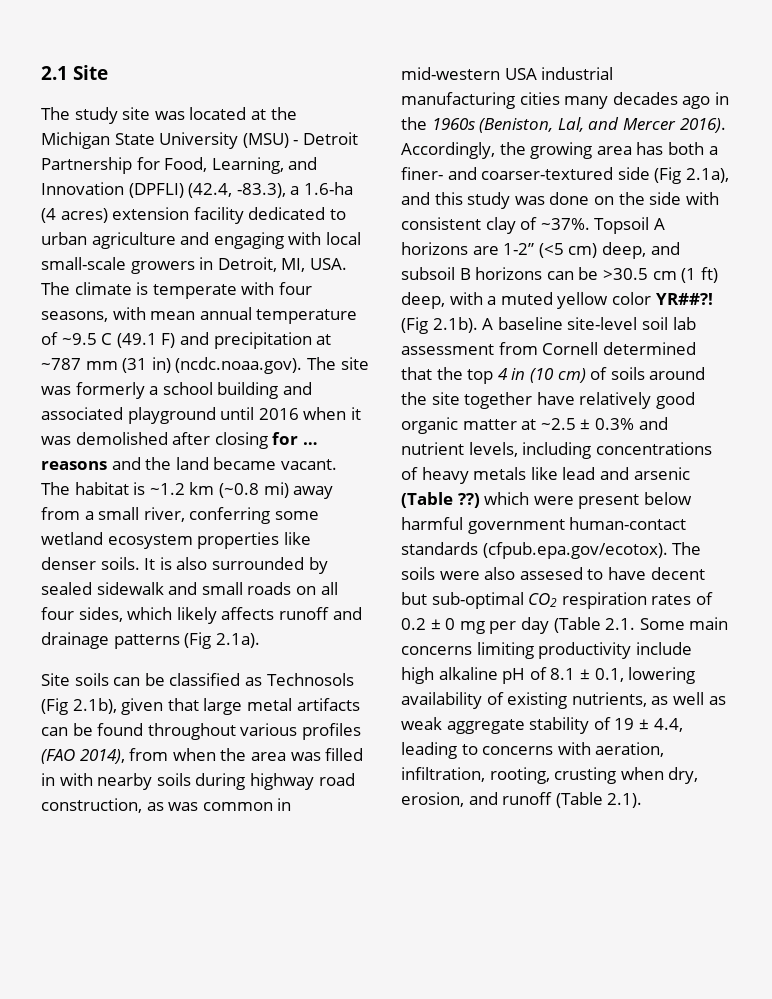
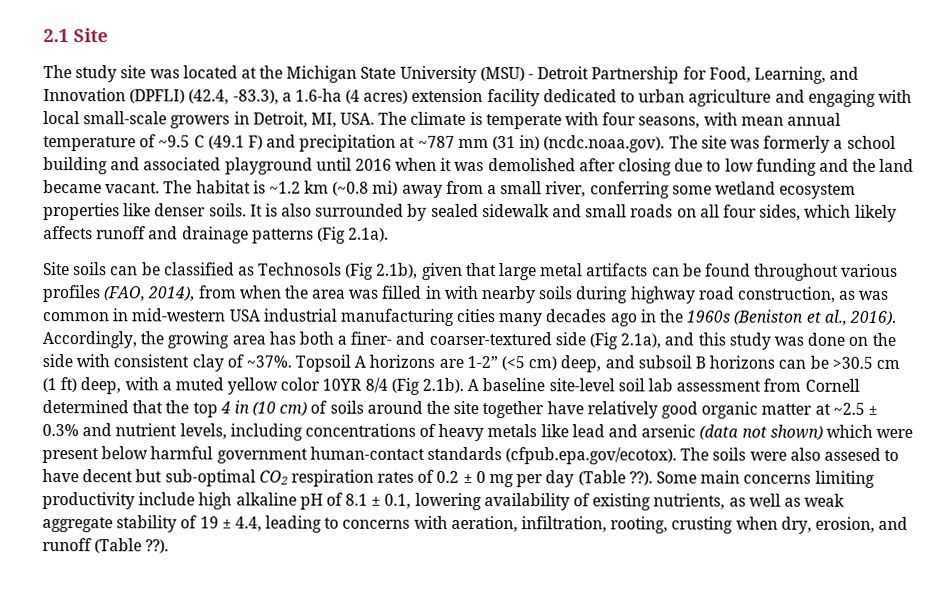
- The study site was located at the Michigan State University (MSU) - Detroit Partnership for Food, Learning, and Innovation (DPFLI) (42.4, -83.3), a 1.6-ha (4 acres) extension facility dedicated to urban agriculture and engaging with local small-scale growers in Detroit, MI, USA. The climate is temperate with four seasons, with mean annual temperature of ~9.5 C (49.1 F) and precipitation at ~787 mm (31 in) (ncdc.noaa.gov). The site was formerly a school building and associated playground until 2016 when it was demolished after closing for … reasons and the land became vacant.
+ The study site was located at the Michigan State University (MSU) - Detroit Partnership for Food, Learning, and Innovation (DPFLI) (42.4, -83.3), a 1.6-ha (4 acres) extension facility dedicated to urban agriculture and engaging with local small-scale growers in Detroit, MI, USA. The climate is temperate with four seasons, with mean annual temperature of ~9.5 C (49.1 F) and precipitation at ~787 mm (31 in) (ncdc.noaa.gov). The site was formerly a school building and associated playground until 2016 when it was demolished after closing due to low funding and the land became vacant.
- Site soils can be classified as Technosols (Fig 2.1b), given that large metal artifacts can be found throughout various profiles (FAO 2014), from when the area was filled in with nearby soils during highway road construction, as was common in mid-western USA industrial manufacturing cities many decades ago in the 1960s (Beniston, Lal, and Mercer 2016).
+ Site soils can be classified as Technosols (Fig 2.1b), given that large metal artifacts can be found throughout various profiles (FAO, 2014), from when the area was filled in with nearby soils during highway road construction, as was common in mid-western USA industrial manufacturing cities many decades ago in the 1960s (Beniston et al., 2016).
- Topsoil A horizons are 1-2” (<5 cm) deep, and subsoil B horizons can be >30.5 cm (1 ft) deep, with a muted yellow color YR##?! (Fig 2.1b). A baseline site-level soil lab assessment from Cornell determined that the top 4 in (10 cm) of soils around the site together have relatively good organic matter at ~2.5 ± 0.3% and nutrient levels, including concentrations of heavy metals like lead and arsenic (Table ??) which were present below harmful government human-contact standards (cfpub.epa.gov/ecotox). The soils were also assesed to have decent but sub-optimal CO2 respiration rates of 0.2 ± 0 mg per day (Table 2.1. Some main concerns limiting productivity include high alkaline pH of 8.1 ± 0.1, lowering availability of existing nutrients, as well as weak aggregate stability of 19 ± 4.4, leading to concerns with aeration, infiltration, rooting, crusting when dry, erosion, and runoff (Table 2.1).
+ Topsoil A horizons are 1-2” (<5 cm) deep, and subsoil B horizons can be >30.5 cm (1 ft) deep, with a muted yellow color 10YR 8/4 (Fig 2.1b). A baseline site-level soil lab assessment from Cornell determined that the top 4 in (10 cm) of soils around the site together have relatively good organic matter at ~2.5 ± 0.3% and nutrient levels, including concentrations of heavy metals like lead and arsenic (data not shown) which were present below harmful government human-contact standards (cfpub.epa.gov/ecotox). The soils were also assesed to have decent but sub-optimal CO2 respiration rates of 0.2 ± 0 mg per day (Table ??). Some main concerns limiting productivity include high alkaline pH of 8.1 ± 0.1, lowering availability of existing nutrients, as well as weak aggregate stability of 19 ± 4.4, leading to concerns with aeration, infiltration, rooting, crusting when dry, erosion, and runoff (Table ??).

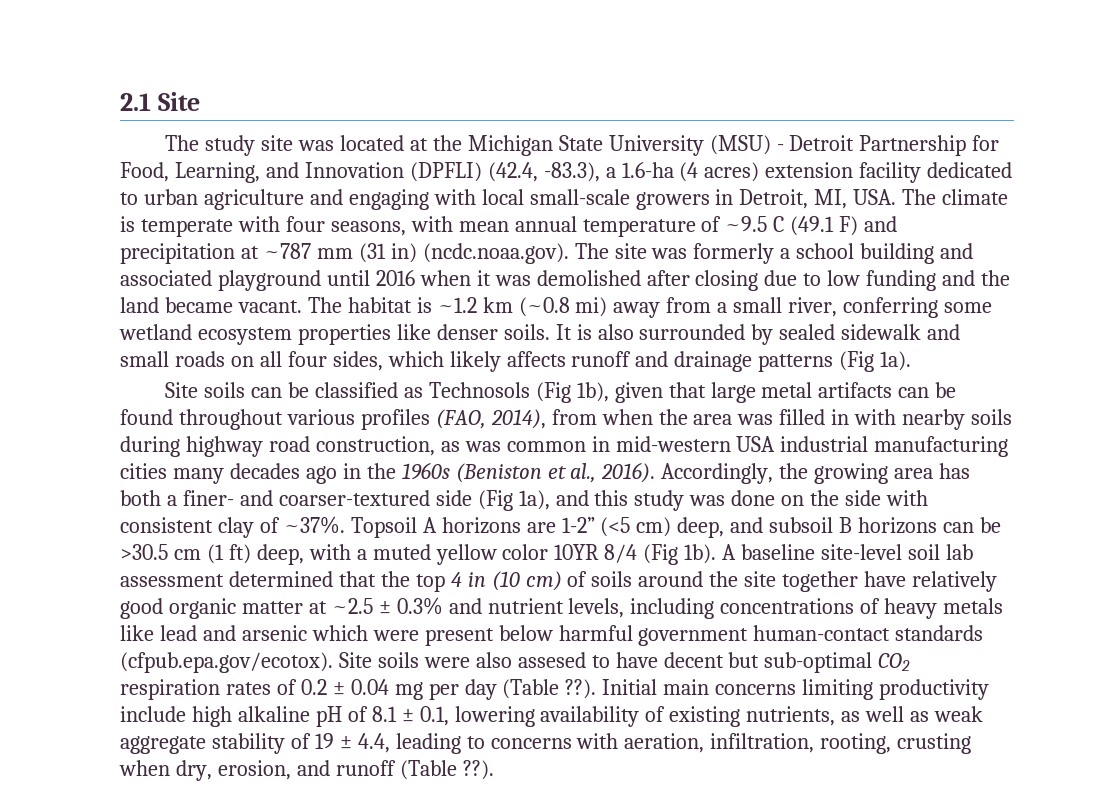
- It is also surrounded by sealed sidewalk and small roads on all four sides, which likely affects runoff and drainage patterns (Fig 2.1a).
+ It is also surrounded by sealed sidewalk and small roads on all four sides, which likely affects runoff and drainage patterns (Fig 1a).
- Site soils can be classified as Technosols (Fig 2.1b), given that large metal artifacts can be found throughout various profiles (FAO, 2014), from when the area was filled in with nearby soils during highway road construction, as was common in mid-western USA industrial manufacturing cities many decades ago in the 1960s (Beniston et al., 2016).
+ Site soils can be classified as Technosols (Fig 1b), given that large metal artifacts can be found throughout various profiles (FAO, 2014), from when the area was filled in with nearby soils during highway road construction, as was common in mid-western USA industrial manufacturing cities many decades ago in the 1960s (Beniston et al., 2016).
- Accordingly, the growing area has both a finer- and coarser-textured side (Fig 2.1a), and this study was done on the side with consistent clay of ~37%.
+ Accordingly, the growing area has both a finer- and coarser-textured side (Fig 1a), and this study was done on the side with consistent clay of ~37%.
- Topsoil A horizons are 1-2” (<5 cm) deep, and subsoil B horizons can be >30.5 cm (1 ft) deep, with a muted yellow color 10YR 8/4 (Fig 2.1b). A baseline site-level soil lab assessment from Cornell determined that the top 4 in (10 cm) of soils around the site together have relatively good organic matter at ~2.5 ± 0.3% and nutrient levels, including concentrations of heavy metals like lead and arsenic (data not shown) which were present below harmful government human-contact standards (cfpub.epa.gov/ecotox). The soils were also assesed to have decent but sub-optimal CO2 respiration rates of 0.2 ± 0 mg per day (Table ??).
+ Topsoil A horizons are 1-2” (<5 cm) deep, and subsoil B horizons can be >30.5 cm (1 ft) deep, with a muted yellow color 10YR 8/4 (Fig 1b). A baseline site-level soil lab assessment determined that the top 4 in (10 cm) of soils around the site together have relatively good organic matter at ~2.5 ± 0.3% and nutrient levels, including concentrations of heavy metals like lead and arsenic which were present below harmful government human-contact standards (cfpub.epa.gov/ecotox). Site soils were also assesed to have decent but sub-optimal CO2 respiration rates of 0.2 ± 0.04 mg per day (Table ??).
- Some main concerns limiting productivity include high alkaline pH of 8.1 ± 0.1, lowering availability of existing nutrients, as well as weak aggregate stability of 19 ± 4.4, leading to concerns with aeration, infiltration, rooting, crusting when dry, erosion, and runoff (Table ??).
+ Initial main concerns limiting productivity include high alkaline pH of 8.1 ± 0.1, lowering availability of existing nutrients, as well as weak aggregate stability of 19 ± 4.4, leading to concerns with aeration, infiltration, rooting, crusting when dry, erosion, and runoff (Table ??).

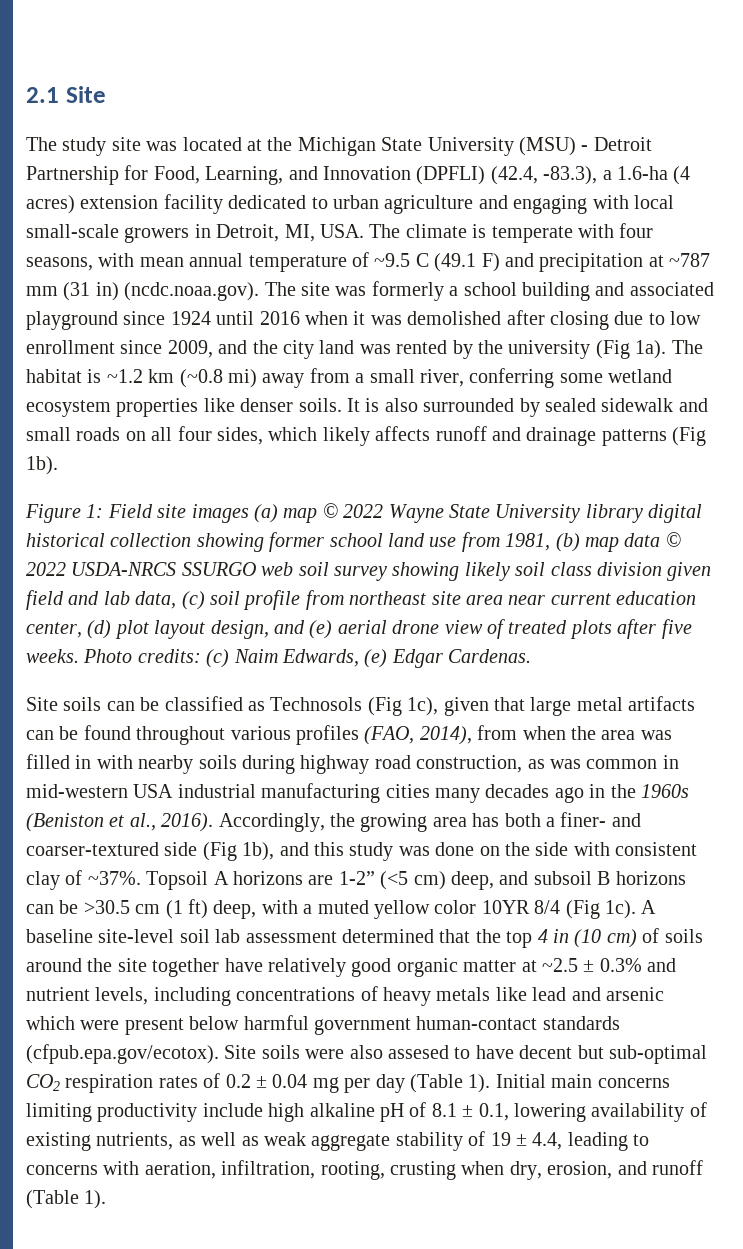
- The study site was located at the Michigan State University (MSU) - Detroit Partnership for Food, Learning, and Innovation (DPFLI) (42.4, -83.3), a 1.6-ha (4 acres) extension facility dedicated to urban agriculture and engaging with local small-scale growers in Detroit, MI, USA. The climate is temperate with four seasons, with mean annual temperature of ~9.5 C (49.1 F) and precipitation at ~787 mm (31 in) (ncdc.noaa.gov). The site was formerly a school building and associated playground until 2016 when it was demolished after closing due to low funding and the land became vacant.
+ The study site was located at the Michigan State University (MSU) - Detroit Partnership for Food, Learning, and Innovation (DPFLI) (42.4, -83.3), a 1.6-ha (4 acres) extension facility dedicated to urban agriculture and engaging with local small-scale growers in Detroit, MI, USA. The climate is temperate with four seasons, with mean annual temperature of ~9.5 C (49.1 F) and precipitation at ~787 mm (31 in) (ncdc.noaa.gov). The site was formerly a school building and associated playground since 1924 until 2016 when it was demolished after closing due to low enrollment since 2009, and the city land was rented by the university (Fig 1a).
- It is also surrounded by sealed sidewalk and small roads on all four sides, which likely affects runoff and drainage patterns (Fig 1a).
+ It is also surrounded by sealed sidewalk and small roads on all four sides, which likely affects runoff and drainage patterns (Fig 1b).
+ Figure 1: Field site images (a) map © 2022 Wayne State University library digital historical collection showing former school land use from 1981, (b) map data © 2022 USDA-NRCS SSURGO web soil survey showing likely soil class division given field and lab data, (c) soil profile from northeast site area near current education center, (d) plot layout design, and (e) aerial drone view of treated plots after five weeks. Photo credits: (c) Naim Edwards, (e) Edgar Cardenas.
- Site soils can be classified as Technosols (Fig 1b), given that large metal artifacts can be found throughout various profiles (FAO, 2014), from when the area was filled in with nearby soils during highway road construction, as was common in mid-western USA industrial manufacturing cities many decades ago in the 1960s (Beniston et al., 2016).
+ Site soils can be classified as Technosols (Fig 1c), given that large metal artifacts can be found throughout various profiles (FAO, 2014), from when the area was filled in with nearby soils during highway road construction, as was common in mid-western USA industrial manufacturing cities many decades ago in the 1960s (Beniston et al., 2016).
- Accordingly, the growing area has both a finer- and coarser-textured side (Fig 1a), and this study was done on the side with consistent clay of ~37%.
+ Accordingly, the growing area has both a finer- and coarser-textured side (Fig 1b), and this study was done on the side with consistent clay of ~37%.
- Topsoil A horizons are 1-2” (<5 cm) deep, and subsoil B horizons can be >30.5 cm (1 ft) deep, with a muted yellow color 10YR 8/4 (Fig 1b).
+ Topsoil A horizons are 1-2” (<5 cm) deep, and subsoil B horizons can be >30.5 cm (1 ft) deep, with a muted yellow color 10YR 8/4 (Fig 1c).
- A baseline site-level soil lab assessment determined that the top 4 in (10 cm) of soils around the site together have relatively good organic matter at ~2.5 ± 0.3% and nutrient levels, including concentrations of heavy metals like lead and arsenic which were present below harmful government human-contact standards (cfpub.epa.gov/ecotox). Site soils were also assesed to have decent but sub-optimal CO2 respiration rates of 0.2 ± 0.04 mg per day (Table ??).
+ A baseline site-level soil lab assessment determined that the top 4 in (10 cm) of soils around the site together have relatively good organic matter at ~2.5 ± 0.3% and nutrient levels, including concentrations of heavy metals like lead and arsenic which were present below harmful government human-contact standards (cfpub.epa.gov/ecotox). Site soils were also assesed to have decent but sub-optimal CO2 respiration rates of 0.2 ± 0.04 mg per day (Table 1).
- Initial main concerns limiting productivity include high alkaline pH of 8.1 ± 0.1, lowering availability of existing nutrients, as well as weak aggregate stability of 19 ± 4.4, leading to concerns with aeration, infiltration, rooting, crusting when dry, erosion, and runoff (Table ??).
+ Initial main concerns limiting productivity include high alkaline pH of 8.1 ± 0.1, lowering availability of existing nutrients, as well as weak aggregate stability of 19 ± 4.4, leading to concerns with aeration, infiltration, rooting, crusting when dry, erosion, and runoff (Table 1).

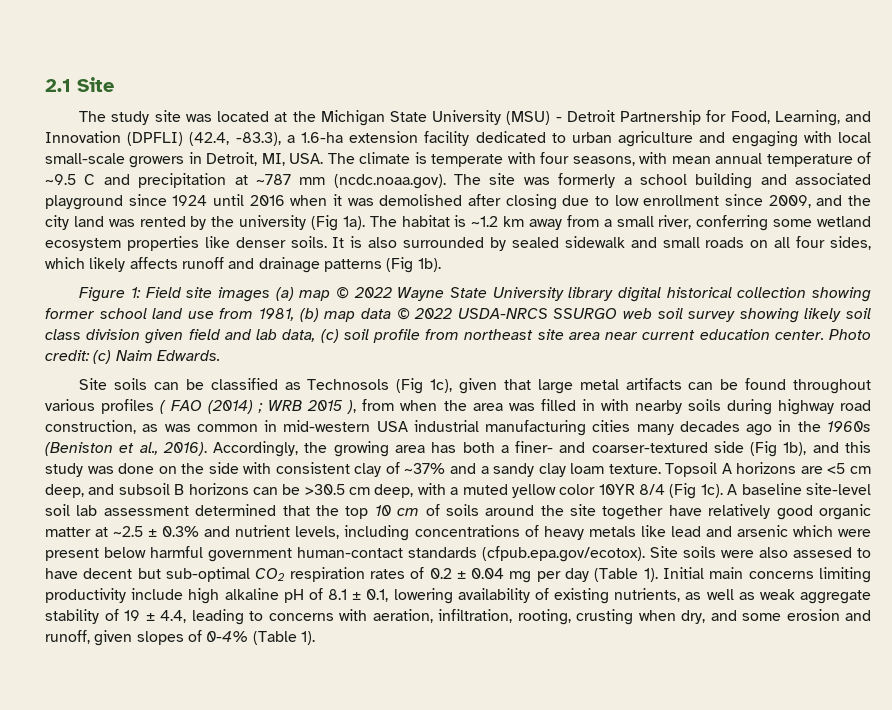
- The study site was located at the Michigan State University (MSU) - Detroit Partnership for Food, Learning, and Innovation (DPFLI) (42.4, -83.3), a 1.6-ha (4 acres) extension facility dedicated to urban agriculture and engaging with local small-scale growers in Detroit, MI, USA. The climate is temperate with four seasons, with mean annual temperature of ~9.5 C (49.1 F) and precipitation at ~787 mm (31 in) (ncdc.noaa.gov). The site was formerly a school building and associated playground since 1924 until 2016 when it was demolished after closing due to low enrollment since 2009, and the city land was rented by the university (Fig 1a).
+ The study site was located at the Michigan State University (MSU) - Detroit Partnership for Food, Learning, and Innovation (DPFLI) (42.4, -83.3), a 1.6-ha extension facility dedicated to urban agriculture and engaging with local small-scale growers in Detroit, MI, USA. The climate is temperate with four seasons, with mean annual temperature of ~9.5 C and precipitation at ~787 mm (ncdc.noaa.gov). The site was formerly a school building and associated playground since 1924 until 2016 when it was demolished after closing due to low enrollment since 2009, and the city land was rented by the university (Fig 1a).
- The habitat is ~1.2 km (~0.8 mi) away from a small river, conferring some wetland ecosystem properties like denser soils.
+ The habitat is ~1.2 km away from a small river, conferring some wetland ecosystem properties like denser soils.
- Figure 1: Field site images (a) map © 2022 Wayne State University library digital historical collection showing former school land use from 1981, (b) map data © 2022 USDA-NRCS SSURGO web soil survey showing likely soil class division given field and lab data, (c) soil profile from northeast site area near current education center, (d) plot layout design, and (e) aerial drone view of treated plots after five weeks. Photo credits: (c) Naim Edwards, (e) Edgar Cardenas.
+ Figure 1: Field site images (a) map © 2022 Wayne State University library digital historical collection showing former school land use from 1981, (b) map data © 2022 USDA-NRCS SSURGO web soil survey showing likely soil class division given field and lab data, (c) soil profile from northeast site area near current education center. Photo credit: (c) Naim Edwards.
- Site soils can be classified as Technosols (Fig 1c), given that large metal artifacts can be found throughout various profiles (FAO, 2014), from when the area was filled in with nearby soils during highway road construction, as was common in mid-western USA industrial manufacturing cities many decades ago in the 1960s (Beniston et al., 2016).
+ Site soils can be classified as Technosols (Fig 1c), given that large metal artifacts can be found throughout various profiles ( FAO (2014) ; WRB 2015 ), from when the area was filled in with nearby soils during highway road construction, as was common in mid-western USA industrial manufacturing cities many decades ago in the 1960s (Beniston et al., 2016).
- Accordingly, the growing area has both a finer- and coarser-textured side (Fig 1b), and this study was done on the side with consistent clay of ~37%.
+ Accordingly, the growing area has both a finer- and coarser-textured side (Fig 1b), and this study was done on the side with consistent clay of ~37% and a sandy clay loam texture.
- Topsoil A horizons are 1-2” (<5 cm) deep, and subsoil B horizons can be >30.5 cm (1 ft) deep, with a muted yellow color 10YR 8/4 (Fig 1c).
+ Topsoil A horizons are <5 cm deep, and subsoil B horizons can be >30.5 cm deep, with a muted yellow color 10YR 8/4 (Fig 1c).
- A baseline site-level soil lab assessment determined that the top 4 in (10 cm) of soils around the site together have relatively good organic matter at ~2.5 ± 0.3% and nutrient levels, including concentrations of heavy metals like lead and arsenic which were present below harmful government human-contact standards (cfpub.epa.gov/ecotox). Site soils were also assesed to have decent but sub-optimal CO2 respiration rates of 0.2 ± 0.04 mg per day (Table 1).
+ A baseline site-level soil lab assessment determined that the top 10 cm of soils around the site together have relatively good organic matter at ~2.5 ± 0.3% and nutrient levels, including concentrations of heavy metals like lead and arsenic which were present below harmful government human-contact standards (cfpub.epa.gov/ecotox). Site soils were also assesed to have decent but sub-optimal CO2 respiration rates of 0.2 ± 0.04 mg per day (Table 1).
- Initial main concerns limiting productivity include high alkaline pH of 8.1 ± 0.1, lowering availability of existing nutrients, as well as weak aggregate stability of 19 ± 4.4, leading to concerns with aeration, infiltration, rooting, crusting when dry, erosion, and runoff (Table 1).
+ Initial main concerns limiting productivity include high alkaline pH of 8.1 ± 0.1, lowering availability of existing nutrients, as well as weak aggregate stability of 19 ± 4.4, leading to concerns with aeration, infiltration, rooting, crusting when dry, and some erosion and runoff, given slopes of 0-4% (Table 1).

